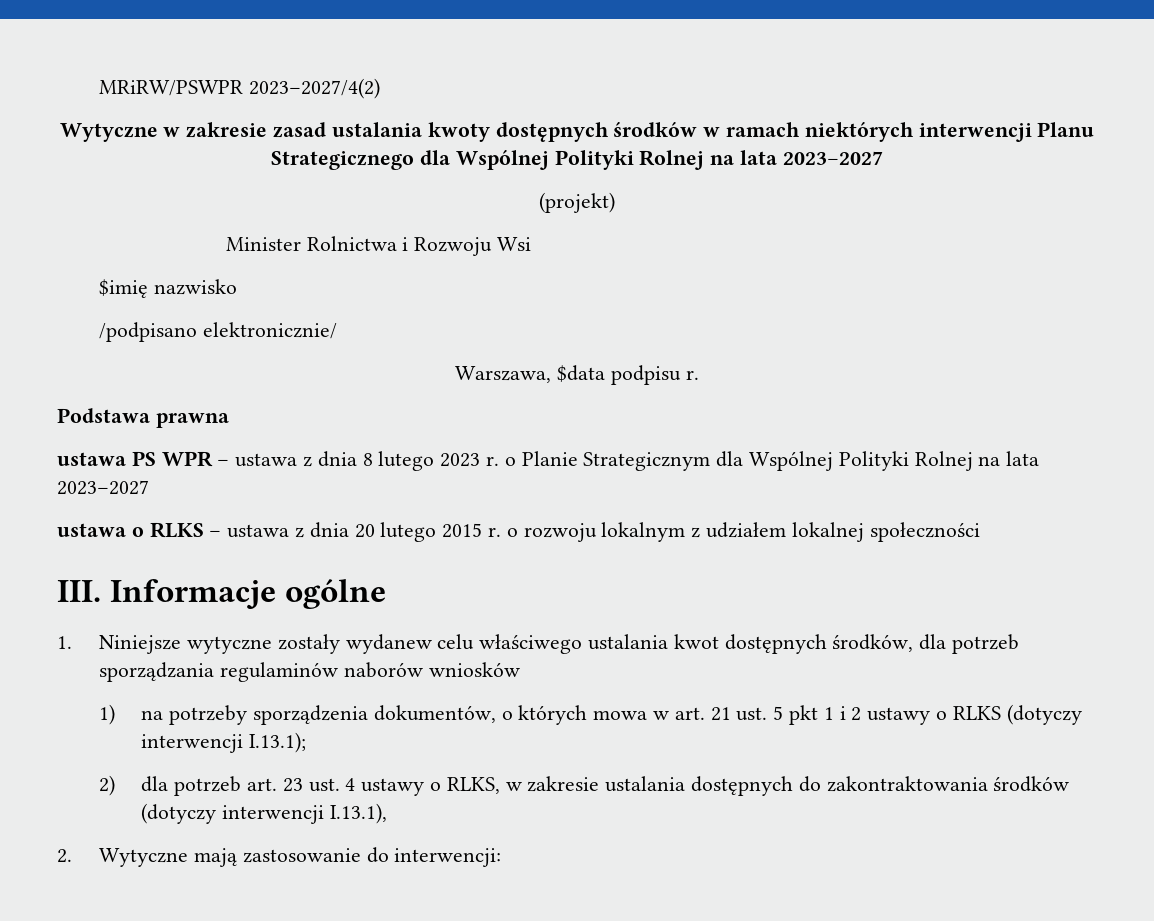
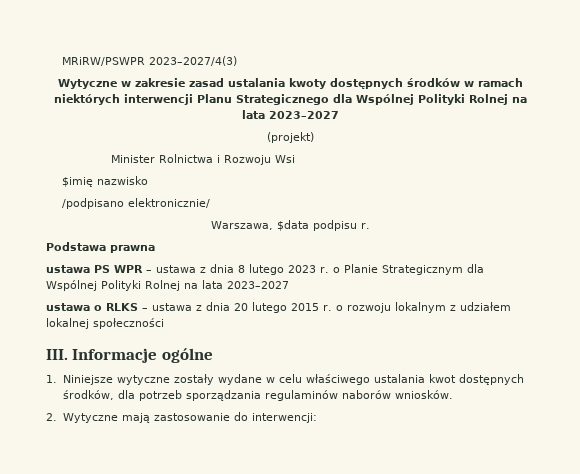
- MRiRW/PSWPR 2023–2027/4(2)
+ MRiRW/PSWPR 2023–2027/4(3)
- 1. Niniejsze wytyczne zostały wydanew celu właściwego ustalania kwot dostępnych środków, dla potrzeb sporządzania regulaminów naborów wniosków
- 1) na potrzeby sporządzenia dokumentów, o których mowa w art. 21 ust. 5 pkt 1 i 2 ustawy o RLKS (dotyczy interwencji I.13.1);
- 2) dla potrzeb art. 23 ust. 4 ustawy o RLKS, w zakresie ustalania dostępnych do zakontraktowania środków (dotyczy interwencji I.13.1),
+ 1. Niniejsze wytyczne zostały wydane w celu właściwego ustalania kwot dostępnych środków, dla potrzeb sporządzania regulaminów naborów wniosków.

